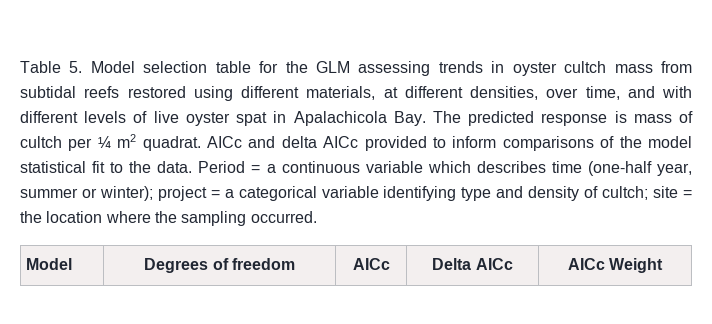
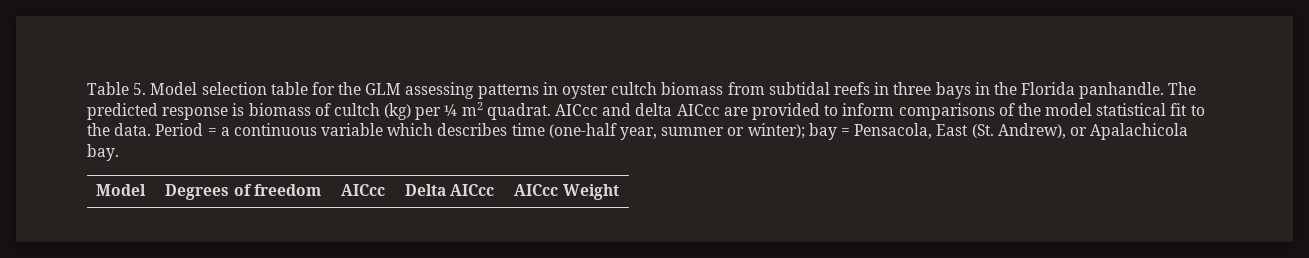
- Table 5. Model selection table for the GLM assessing trends in oyster cultch mass from subtidal reefs restored using different materials, at different densities, over time, and with different levels of live oyster spat in Apalachicola Bay. The predicted response is mass of cultch per ¼ m2 quadrat.
+ Table 5. Model selection table for the GLM assessing patterns in oyster cultch biomass from subtidal reefs in three bays in the Florida panhandle. The predicted response is biomass of cultch (kg) per ¼ m2 quadrat.
- AICc and delta AICc provided to inform comparisons of the model statistical fit to the data.
+ AICcc and delta AICcc are provided to inform comparisons of the model statistical fit to the data.
- Period = a continuous variable which describes time (one-half year, summer or winter); project = a categorical variable identifying type and density of cultch; site = the location where the sampling occurred.
+ Period = a continuous variable which describes time (one-half year, summer or winter); bay = Pensacola, East (St. Andrew), or Apalachicola bay.
- Model | Degrees of freedom | AICc | Delta AICc | AICc Weight
+ Model | Degrees of freedom | AICcc | Delta AICcc | AICcc Weight

